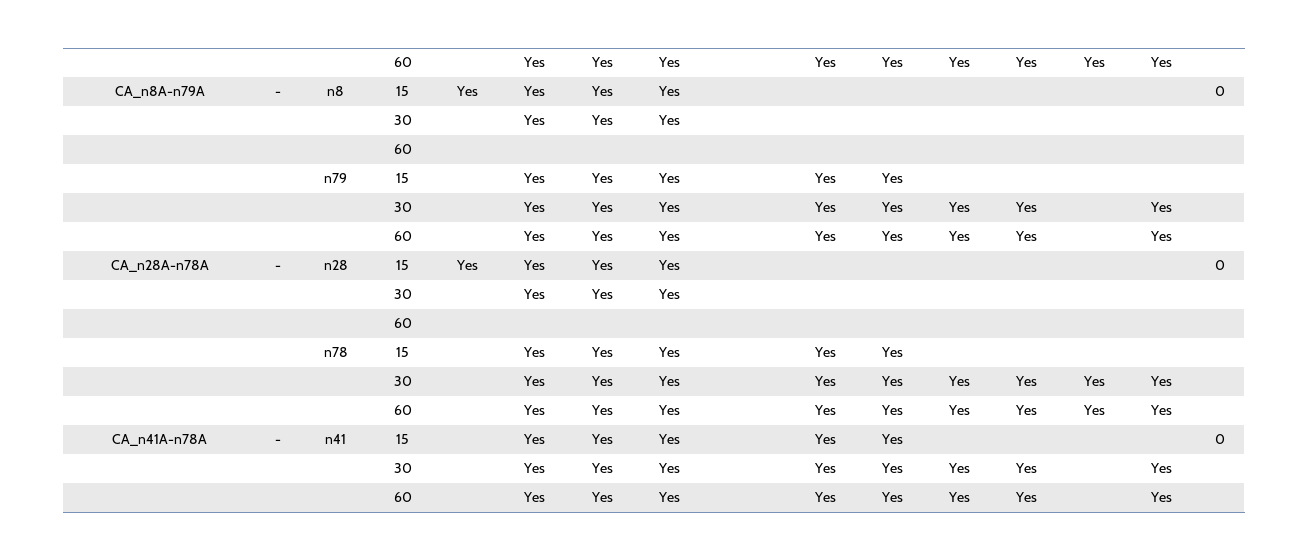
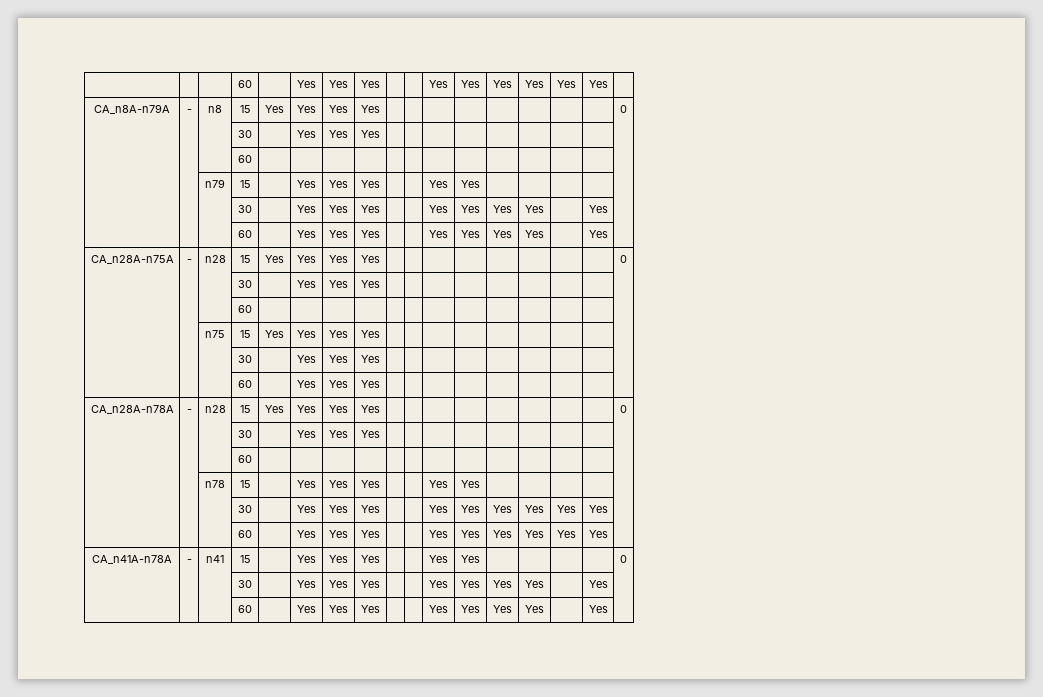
+ CA_n28A-n75A | - | n28 | 15 | Yes | Yes | Yes | Yes | | | | | | | | | 0
+ | | | 30 | | Yes | Yes | Yes | | | | | | | | |
+ | | | 60 | | | | | | | | | | | | |
+ | | n75 | 15 | Yes | Yes | Yes | Yes | | | | | | | | |
+ | | | 30 | | Yes | Yes | Yes | | | | | | | | |
+ | | | 60 | | Yes | Yes | Yes | | | | | | | | |

